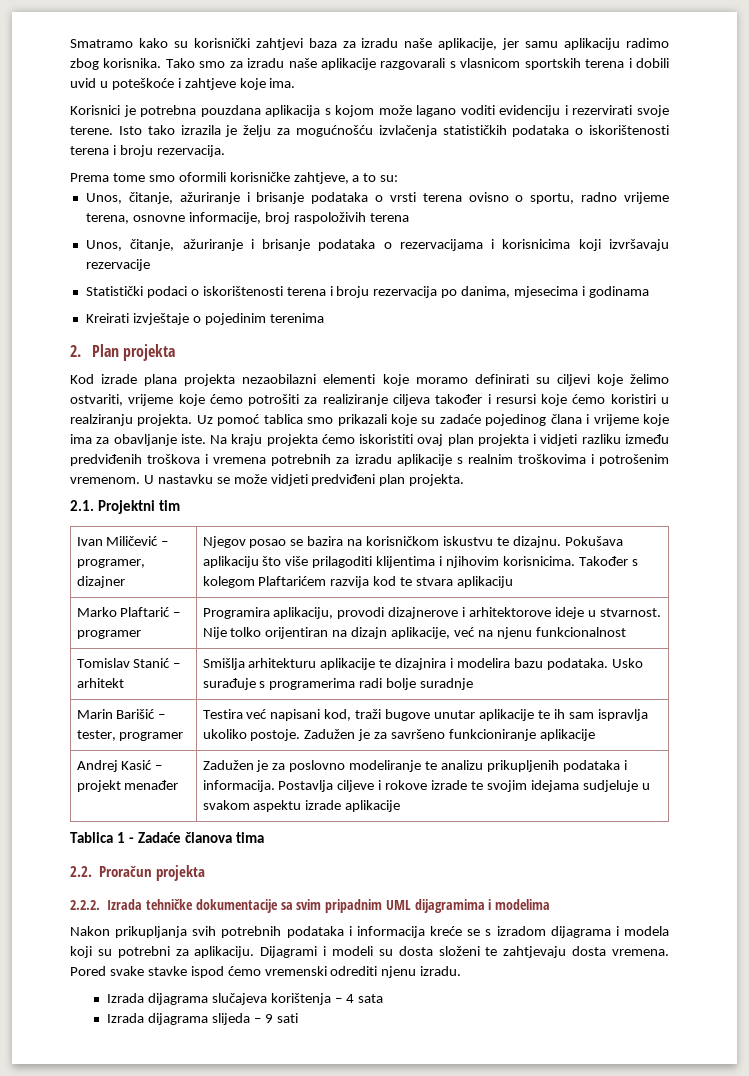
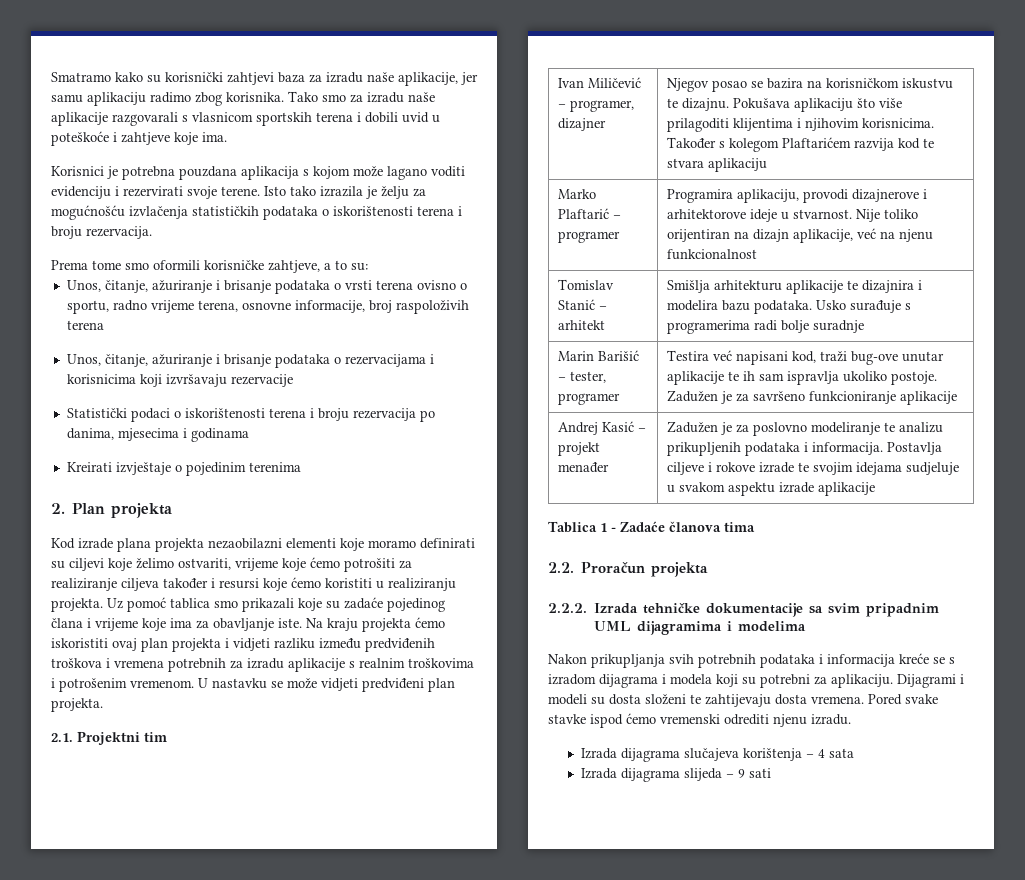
- Kod izrade plana projekta nezaobilazni elementi koje moramo definirati su ciljevi koje želimo ostvariti, vrijeme koje ćemo potrošiti za realiziranje ciljeva također i resursi koje ćemo koristiri u realziranju projekta.
+ Kod izrade plana projekta nezaobilazni elementi koje moramo definirati su ciljevi koje želimo ostvariti, vrijeme koje ćemo potrošiti za realiziranje ciljeva također i resursi koje ćemo koristiti u realiziranju projekta.
- Marko Plaftarić – programer | Programira aplikaciju, provodi dizajnerove i arhitektorove ideje u stvarnost. Nije tolko orijentiran na dizajn aplikacije, već na njenu funkcionalnost
+ Marko Plaftarić – programer | Programira aplikaciju, provodi dizajnerove i arhitektorove ideje u stvarnost. Nije toliko orijentiran na dizajn aplikacije, već na njenu funkcionalnost
- Marin Barišić – tester, programer | Testira već napisani kod, traži bugove unutar aplikacije te ih sam ispravlja ukoliko postoje. Zadužen je za savršeno funkcioniranje aplikacije
+ Marin Barišić – tester, programer | Testira već napisani kod, traži bug-ove unutar aplikacije te ih sam ispravlja ukoliko postoje. Zadužen je za savršeno funkcioniranje aplikacije
- Dijagrami i modeli su dosta složeni te zahtjevaju dosta vremena.
+ Dijagrami i modeli su dosta složeni te zahtijevaju dosta vremena.

